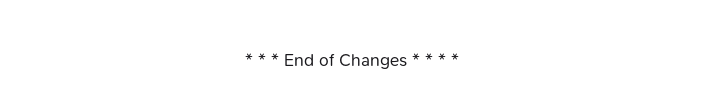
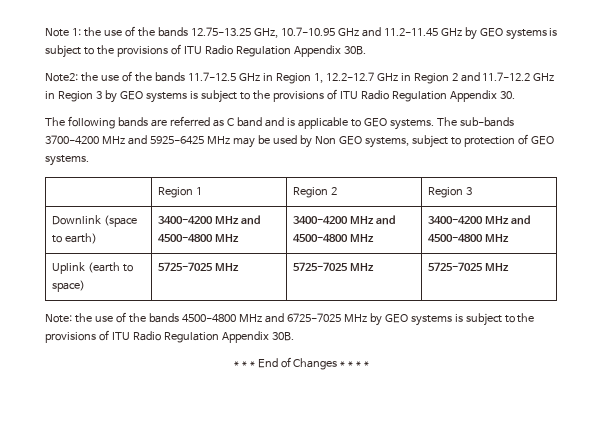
+ Note 1: the use of the bands 12.75-13.25 GHz, 10.7-10.95 GHz and 11.2-11.45 GHz by GEO systems is subject to the provisions of ITU Radio Regulation Appendix 30B.
+ Note2: the use of the bands 11.7-12.5 GHz in Region 1, 12.2-12.7 GHz in Region 2 and 11.7-12.2 GHz in Region 3 by GEO systems is subject to the provisions of ITU Radio Regulation Appendix 30.
+ The following bands are referred as C band and is applicable to GEO systems. The sub-bands 3700-4200 MHz and 5925-6425 MHz may be used by Non GEO systems, subject to protection of GEO systems.
+ | Region 1 | Region 2 | Region 3
+ Downlink (space to earth) | 3400-4200 MHz and 4500-4800 MHz | 3400-4200 MHz and 4500-4800 MHz | 3400-4200 MHz and 4500-4800 MHz
+ Uplink (earth to space) | 5725-7025 MHz | 5725-7025 MHz | 5725-7025 MHz
+ Note: the use of the bands 4500-4800 MHz and 6725-7025 MHz by GEO systems is subject to the provisions of ITU Radio Regulation Appendix 30B.

